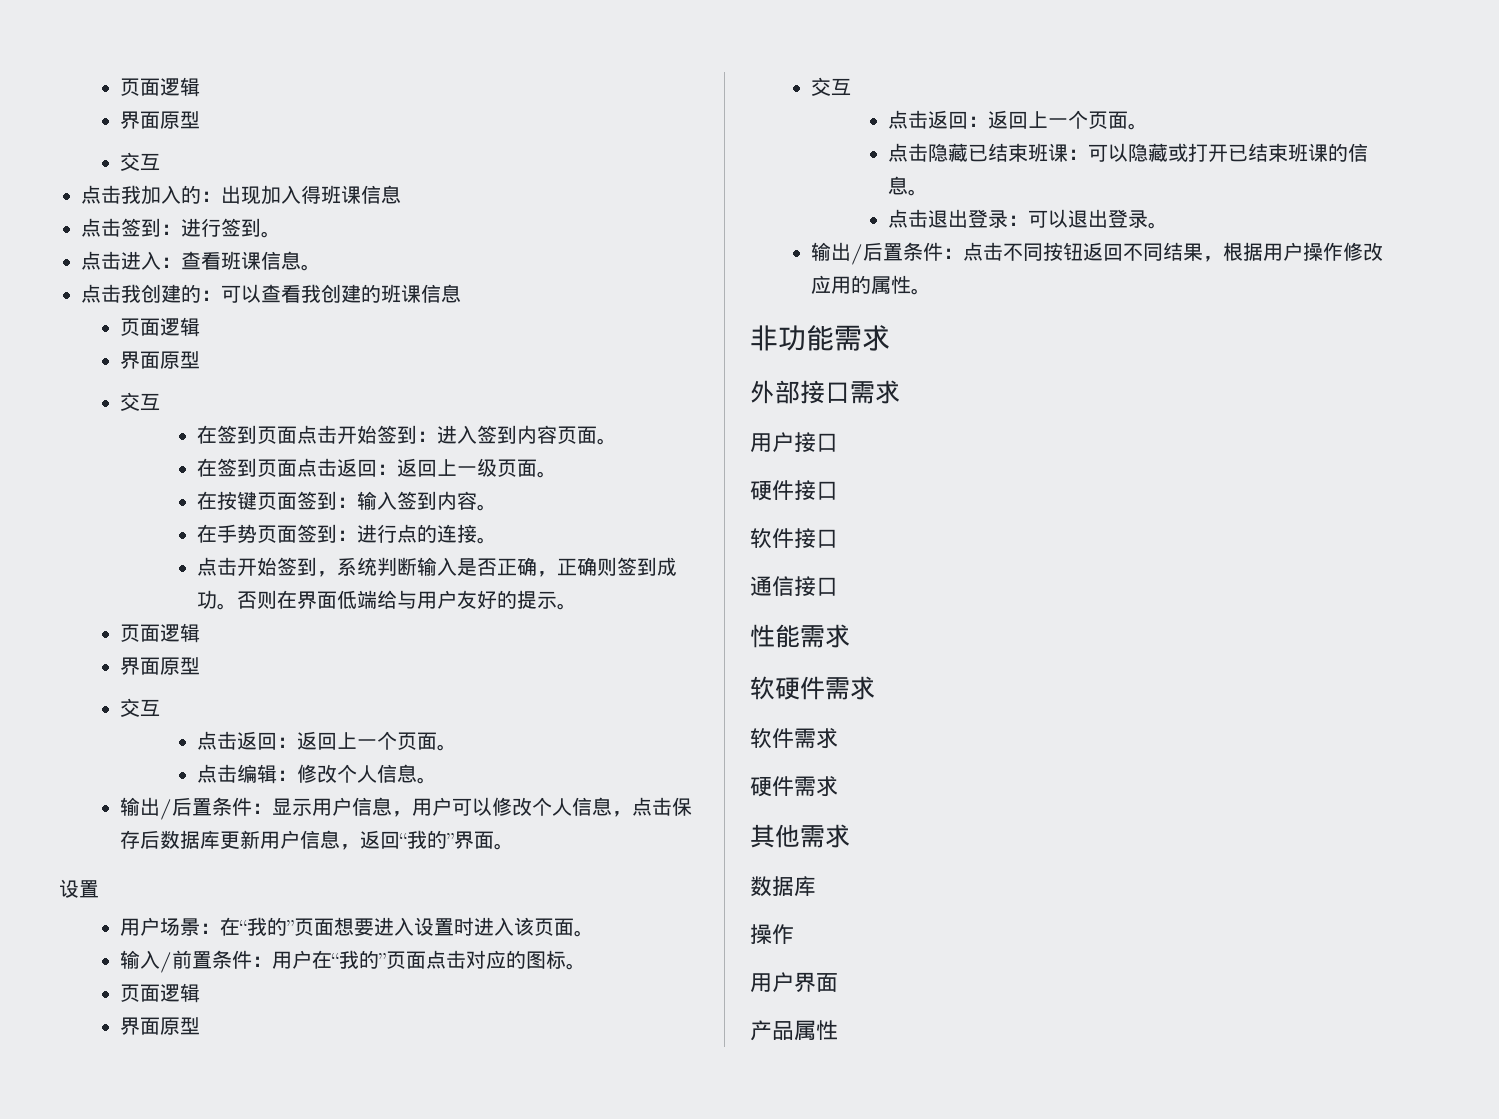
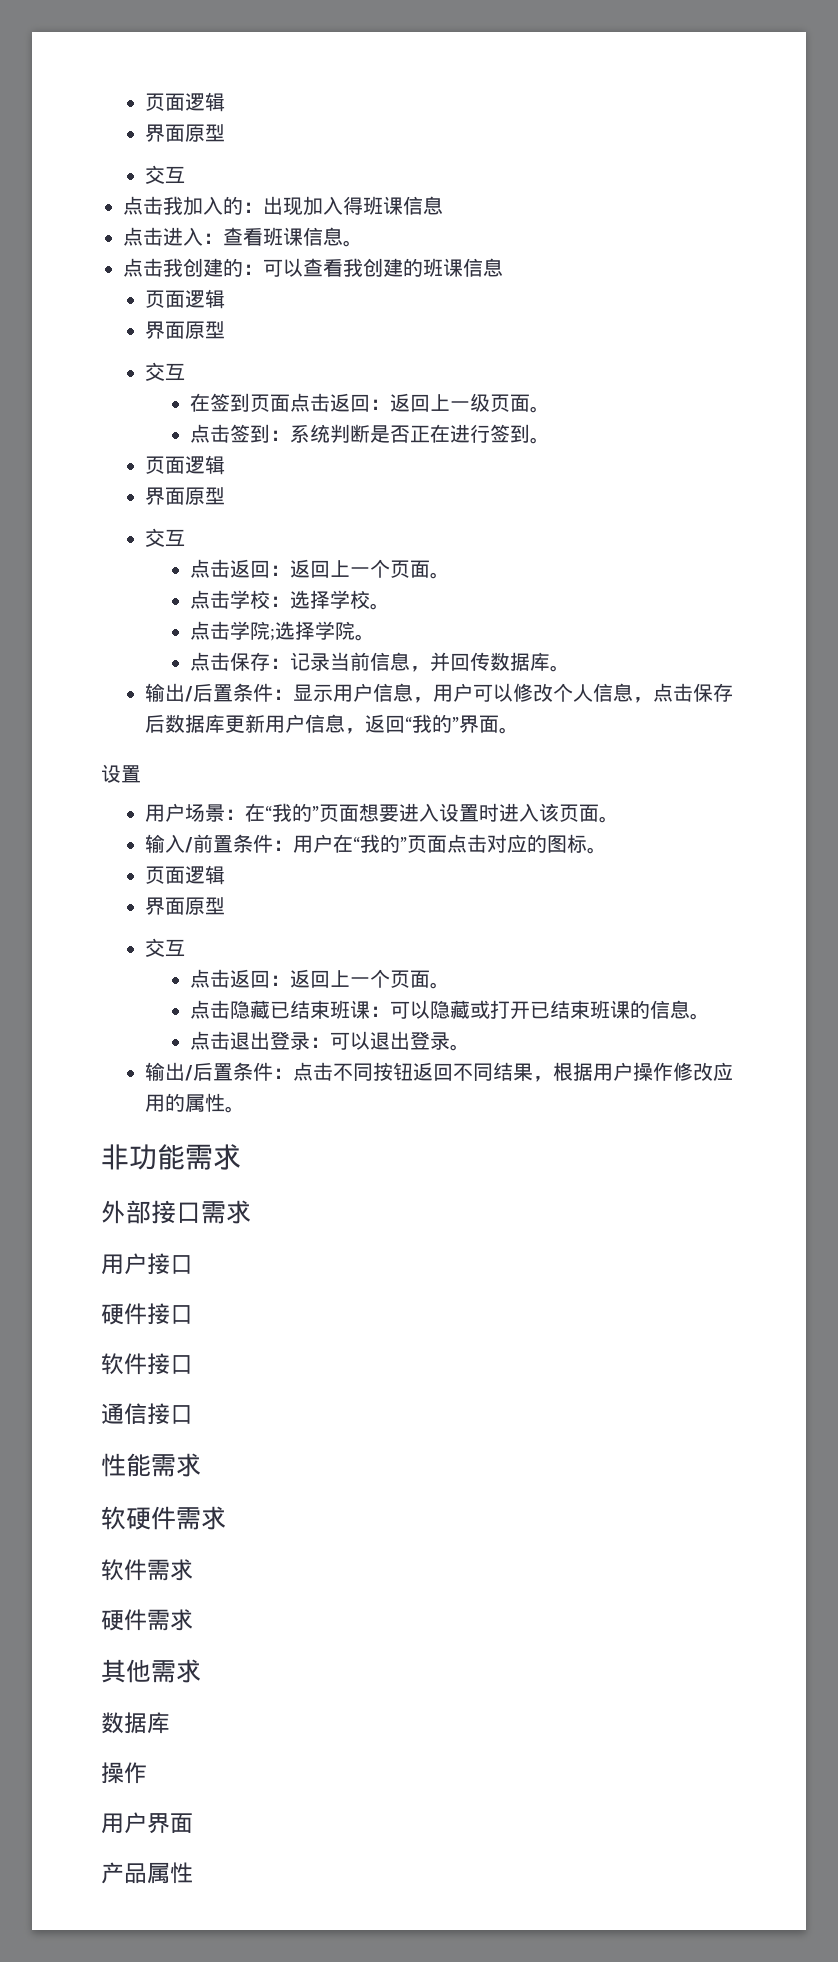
- 点击签到：进行签到。
- 在签到页面点击开始签到：进入签到内容页面。
- 在按键页面签到：输入签到内容。
- 在手势页面签到：进行点的连接。
- 点击开始签到，系统判断输入是否正确，正确则签到成功。否则在界面低端给与用户友好的提示。
+ 点击签到：系统判断是否正在进行签到。
- 点击编辑：修改个人信息。
+ 点击学校：选择学校。
+ 点击学院;选择学院。
+ 点击保存：记录当前信息，并回传数据库。

